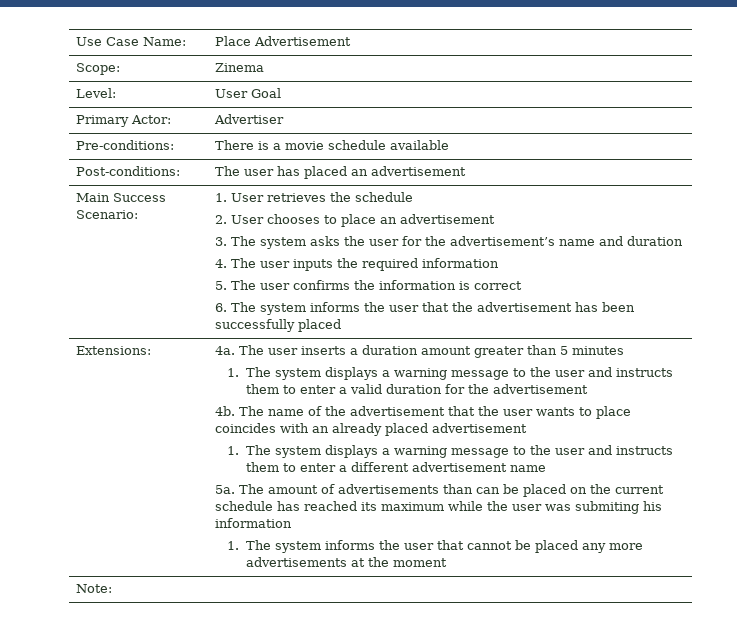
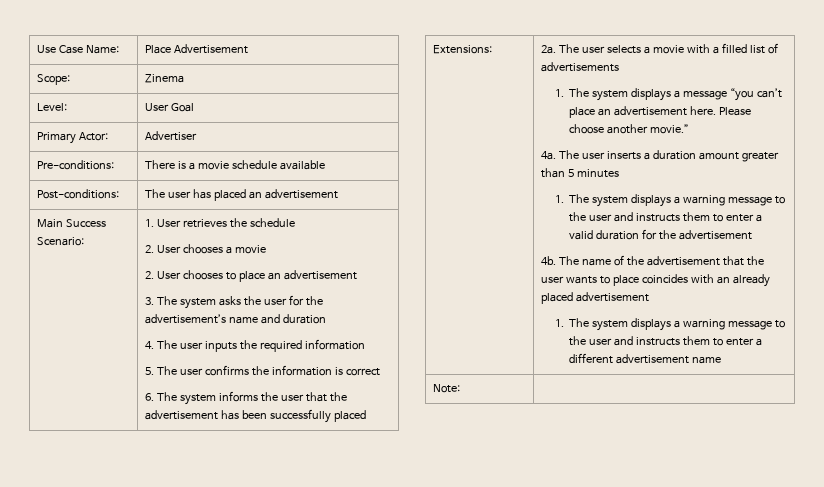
+ 2. User chooses a movie
+ 2a. The user selects a movie with a filled list of advertisements
+ 1. The system displays a message “you can’t place an advertisement here. Please choose another movie.”
- 5a. The amount of advertisements than can be placed on the current schedule has reached its maximum while the user was submiting his information
- 1. The system informs the user that cannot be placed any more advertisements at the moment

